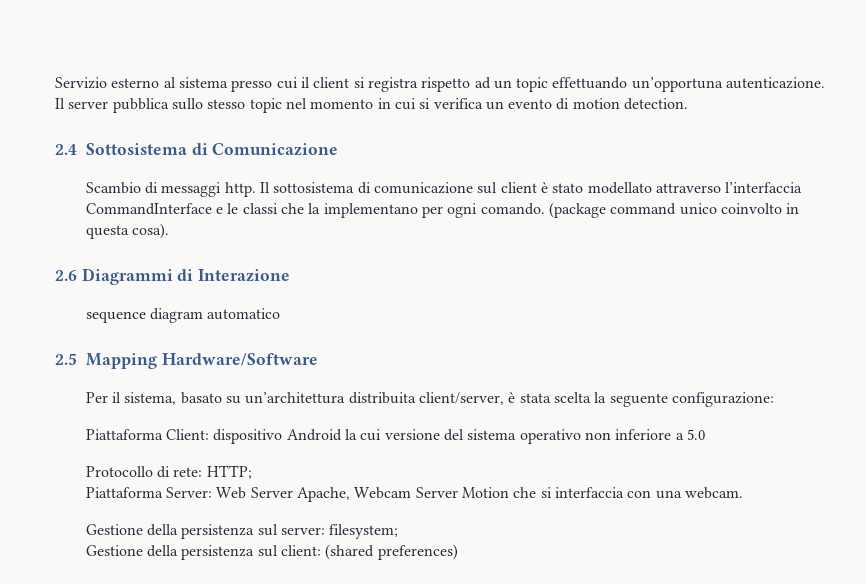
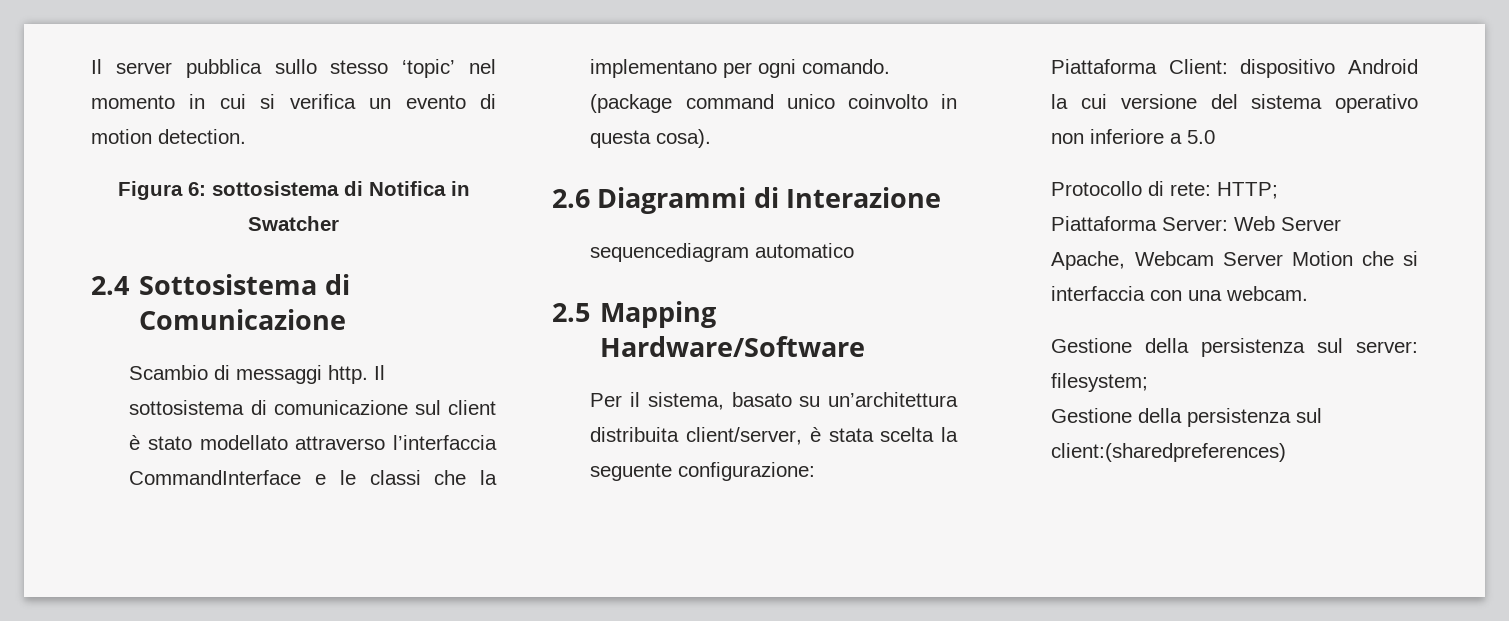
- Servizio esterno al sistema presso cui il client si registra rispetto ad un topic effettuando un’opportuna autenticazione. Il server pubblica sullo stesso topic nel momento in cui si verifica un evento di motion detection.
+ Il server pubblica sullo stesso ‘topic’ nel momento in cui si verifica un evento di motion detection.
+ Figura 6: sottosistema di Notifica in Swatcher
- sequence diagram automatico
+ sequencediagram automatico
- Gestione della persistenza sul client: (shared preferences)
+ Gestione della persistenza sul client:(sharedpreferences)

